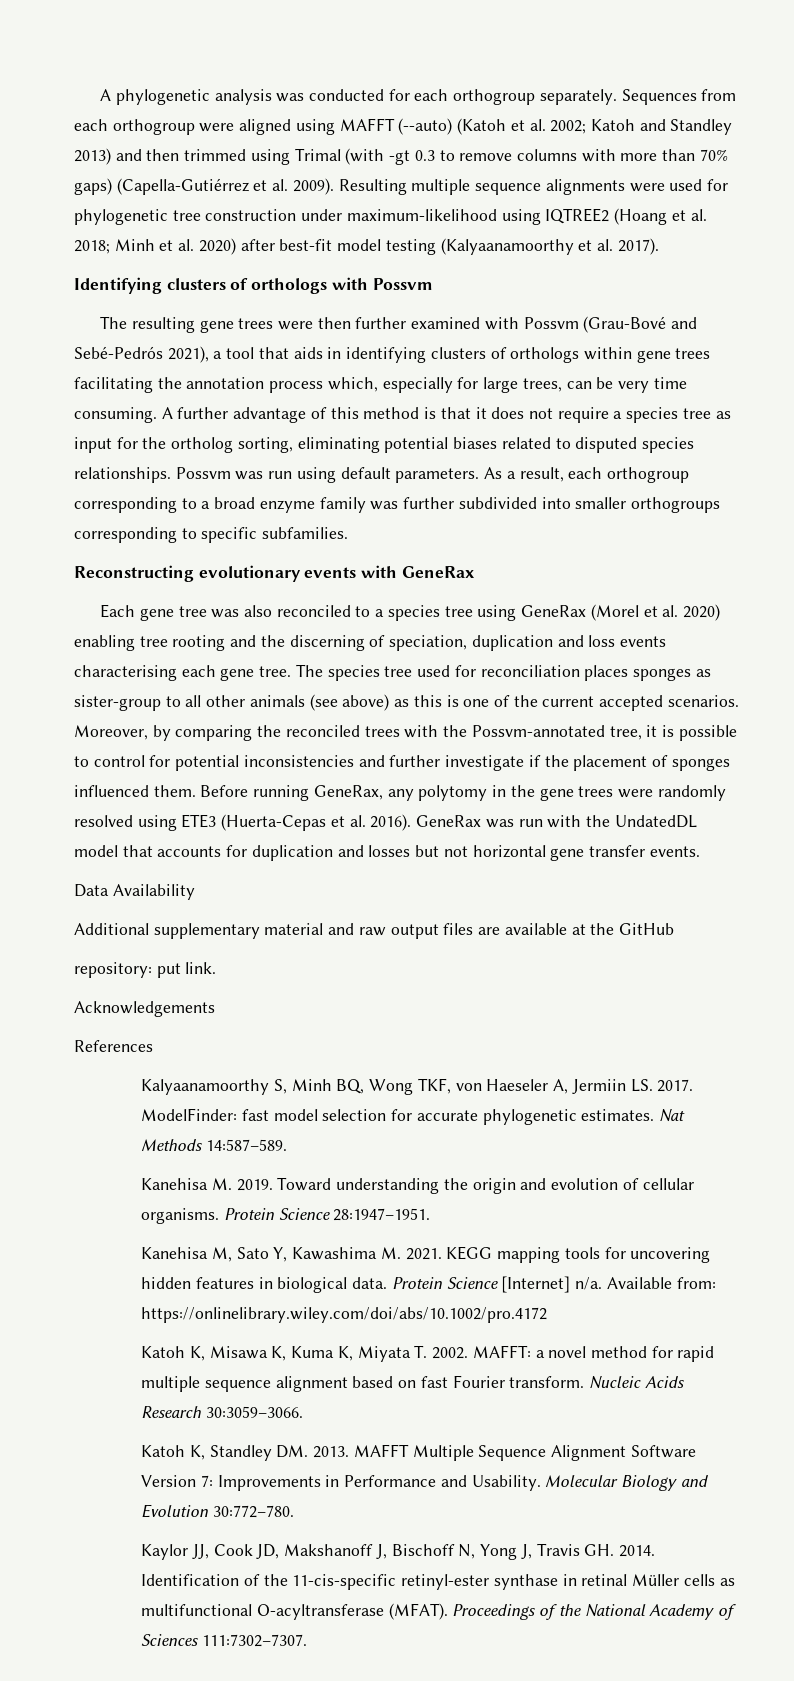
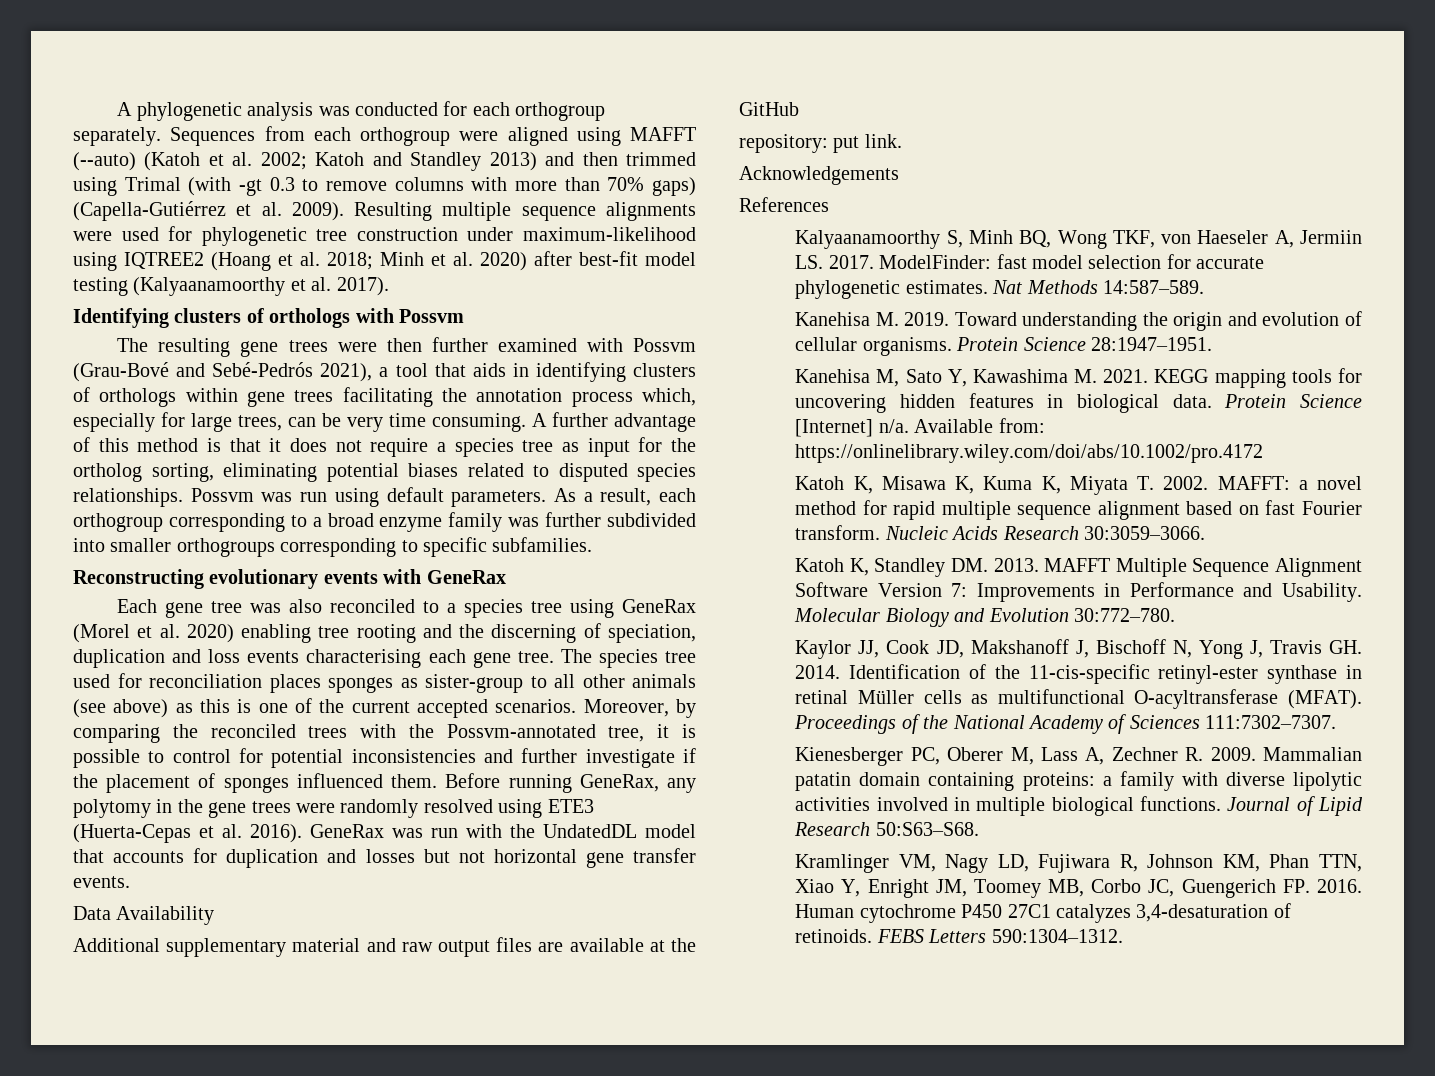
+ Kienesberger PC, Oberer M, Lass A, Zechner R. 2009. Mammalian patatin domain containing proteins: a family with diverse lipolytic activities involved in multiple biological functions. Journal of Lipid Research 50:S63–S68.
+ Kramlinger VM, Nagy LD, Fujiwara R, Johnson KM, Phan TTN, Xiao Y, Enright JM, Toomey MB, Corbo JC, Guengerich FP. 2016. Human cytochrome P450 27C1 catalyzes 3,4-desaturation of retinoids. FEBS Letters 590:1304–1312.

